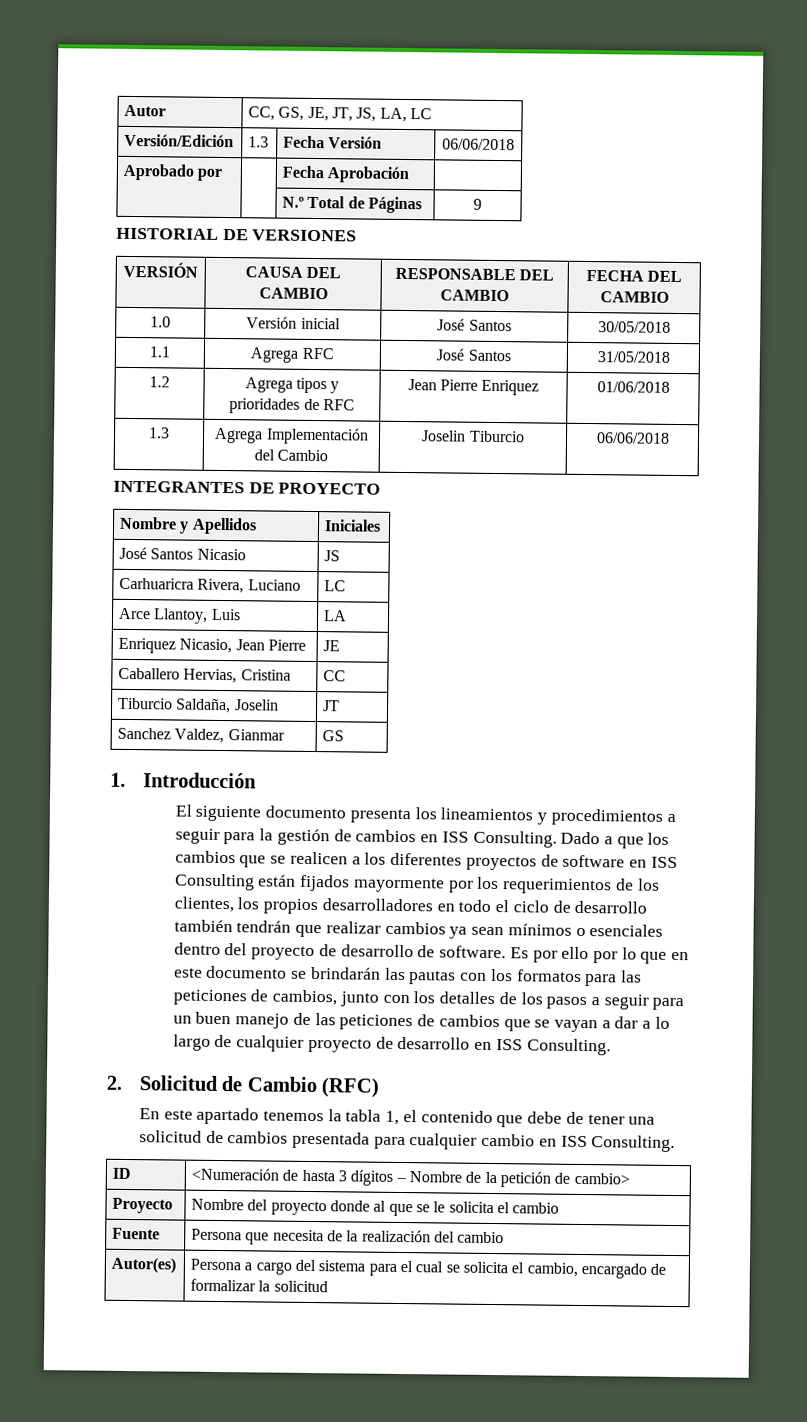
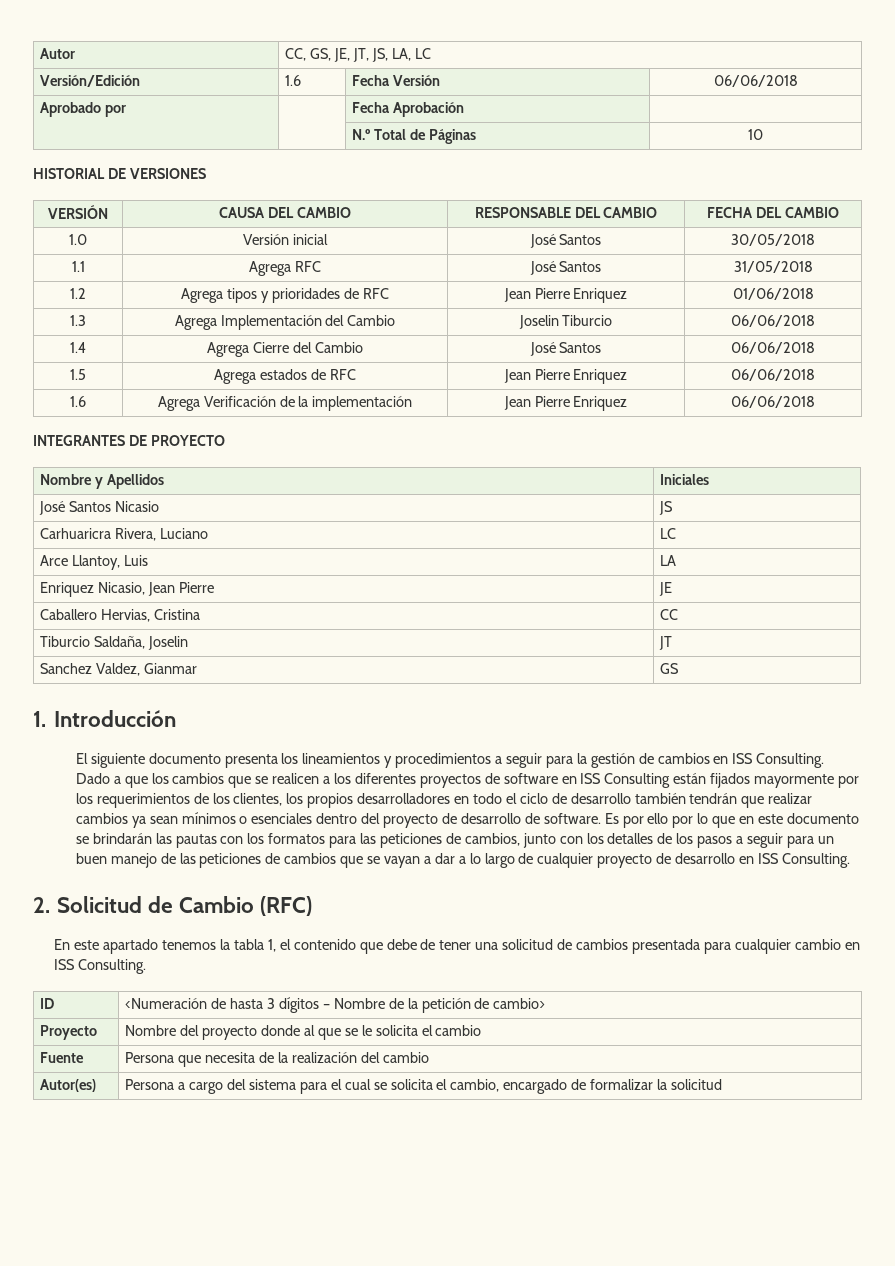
- Versión/Edición | 1.3 | Fecha Versión | 06/06/2018
+ Versión/Edición | 1.6 | Fecha Versión | 06/06/2018
- | | N.º Total de Páginas | 9
+ | | N.º Total de Páginas | 10
+ 1.4 | Agrega Cierre del Cambio | José Santos | 06/06/2018
+ 1.5 | Agrega estados de RFC | Jean Pierre Enriquez | 06/06/2018
+ 1.6 | Agrega Verificación de la implementación | Jean Pierre Enriquez | 06/06/2018

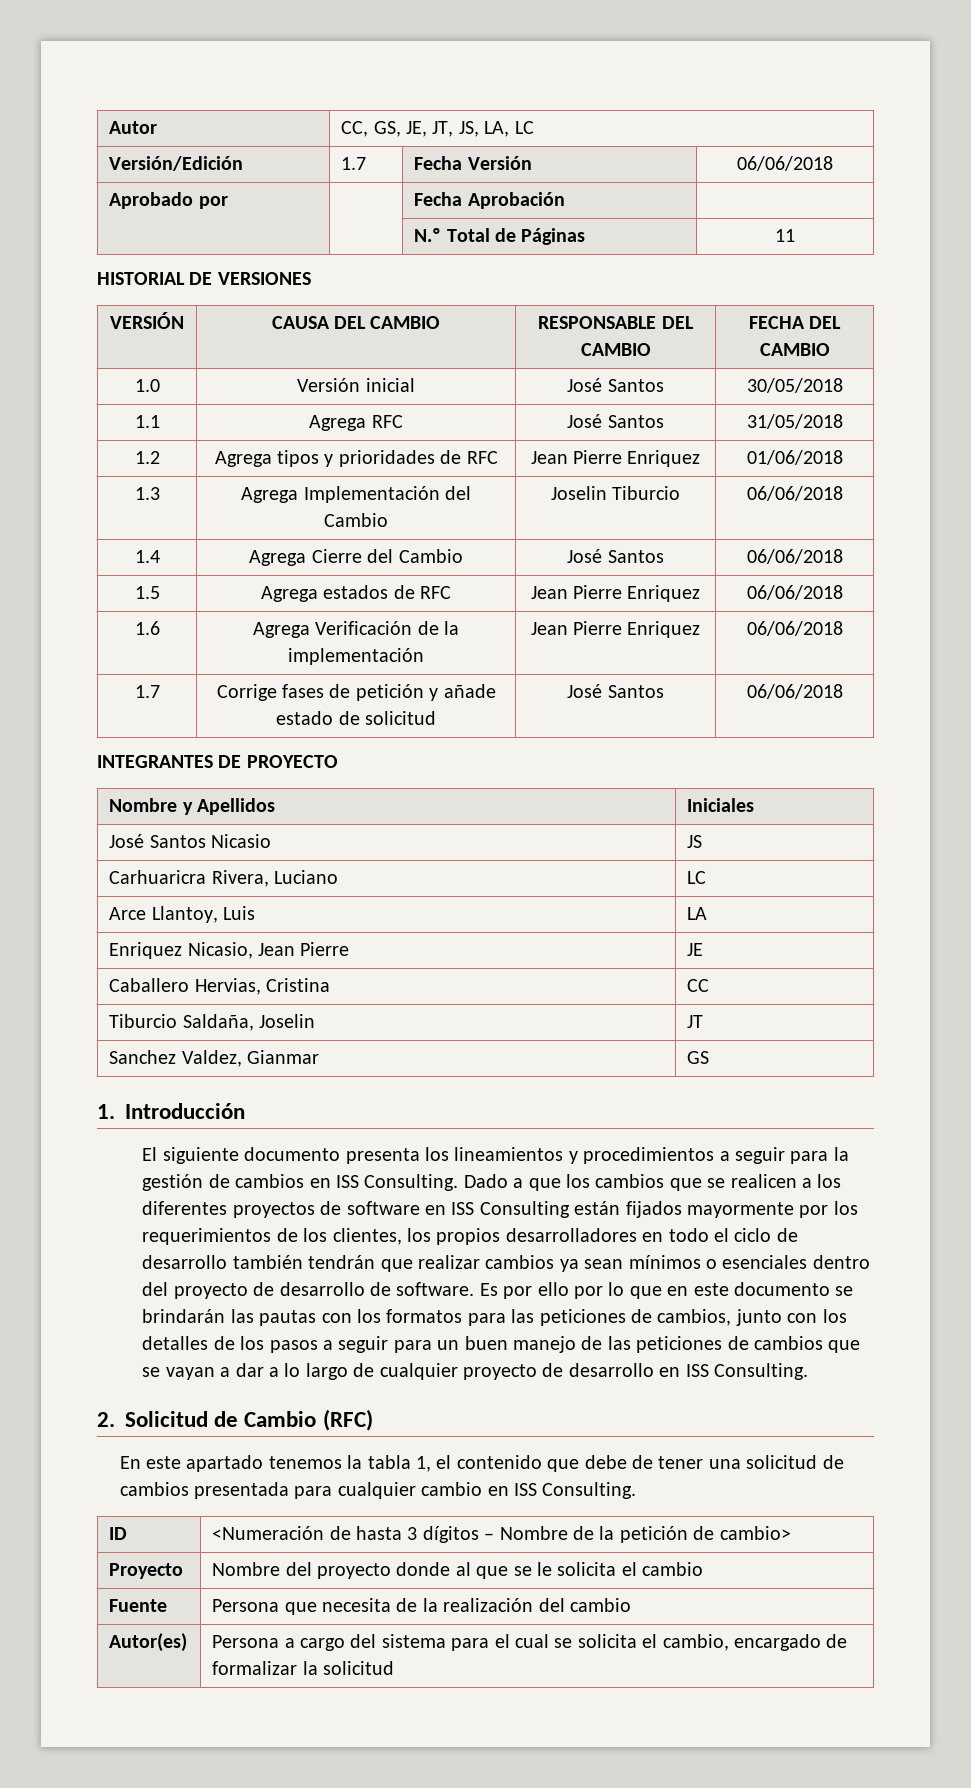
- Versión/Edición | 1.6 | Fecha Versión | 06/06/2018
+ Versión/Edición | 1.7 | Fecha Versión | 06/06/2018
- | | N.º Total de Páginas | 10
+ | | N.º Total de Páginas | 11
+ 1.7 | Corrige fases de petición y añade estado de solicitud | José Santos | 06/06/2018

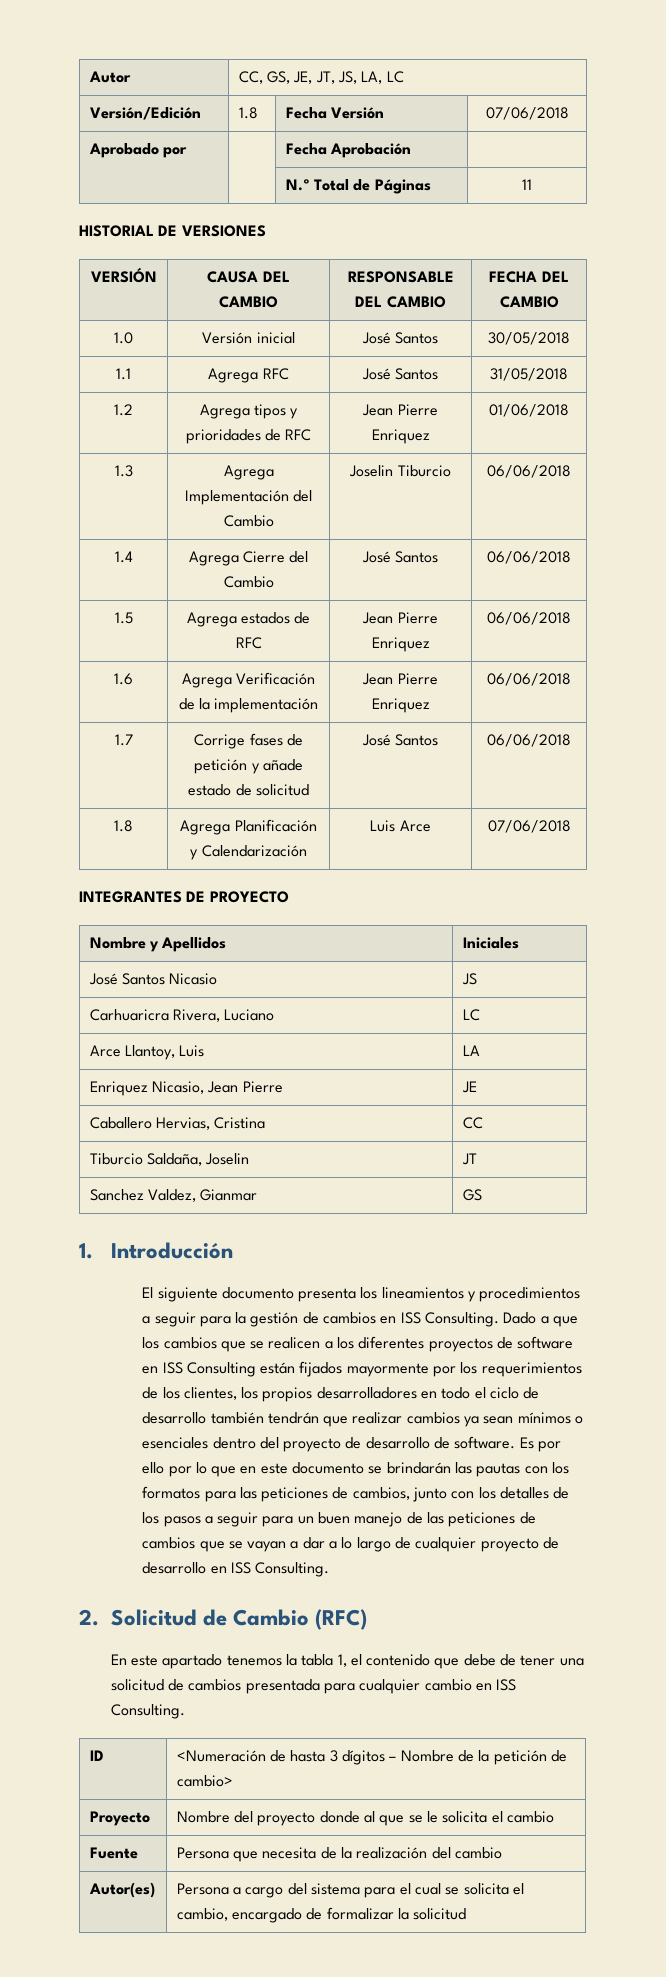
- Versión/Edición | 1.7 | Fecha Versión | 06/06/2018
+ Versión/Edición | 1.8 | Fecha Versión | 07/06/2018
+ 1.8 | Agrega Planificación y Calendarización | Luis Arce | 07/06/2018

